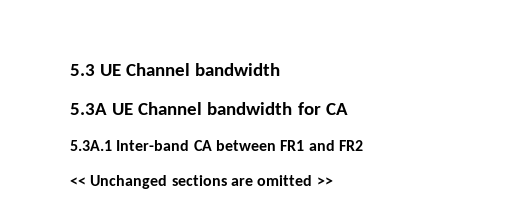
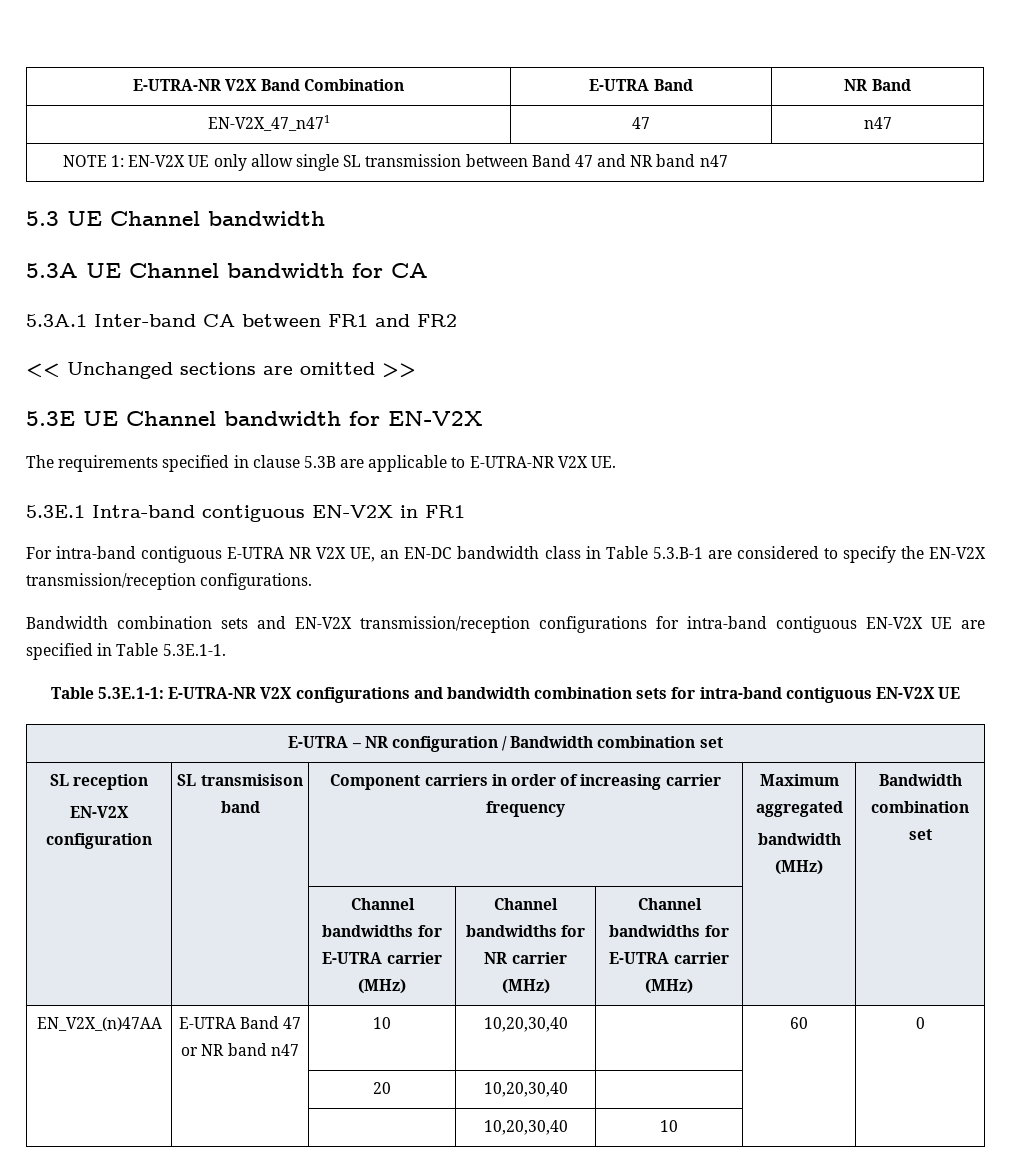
+ E-UTRA-NR V2X Band Combination | E-UTRA Band | NR Band
+ EN-V2X_47_n471 | 47 | n47
+ NOTE 1: EN-V2X UE only allow single SL transmission between Band 47 and NR band n47
+ 5.3E UE Channel bandwidth for EN-V2X
+ The requirements specified in clause 5.3B are applicable to E-UTRA-NR V2X UE.
+ 5.3E.1 Intra-band contiguous EN-V2X in FR1
+ For intra-band contiguous E-UTRA NR V2X UE, an EN-DC bandwidth class in Table 5.3.B-1 are considered to specify the EN-V2X transmission/reception configurations.
+ Bandwidth combination sets and EN-V2X transmission/reception configurations for intra-band contiguous EN-V2X UE are specified in Table 5.3E.1-1.
+ Table 5.3E.1-1: E-UTRA-NR V2X configurations and bandwidth combination sets for intra-band contiguous EN-V2X UE
+ E-UTRA – NR configuration / Bandwidth combination set
+ SL reception
+ EN-V2X configuration | SL transmisison band | Component carriers in order of increasing carrier frequency | Maximum aggregated
+ bandwidth (MHz) | Bandwidth combination set
+ | | Channel bandwidths for E-UTRA carrier (MHz) | Channel bandwidths for NR carrier (MHz) | Channel bandwidths for E-UTRA carrier (MHz) | |
+ EN_V2X_(n)47AA | E-UTRA Band 47 or NR band n47 | 10 | 10,20,30,40 | | 60 | 0
+ | | 20 | 10,20,30,40 | | |
+ | | | 10,20,30,40 | 10 | |

